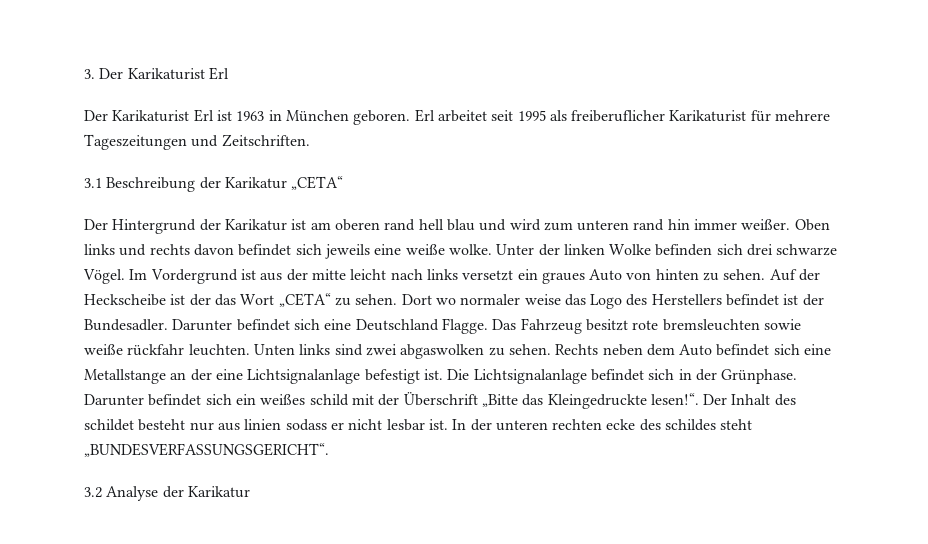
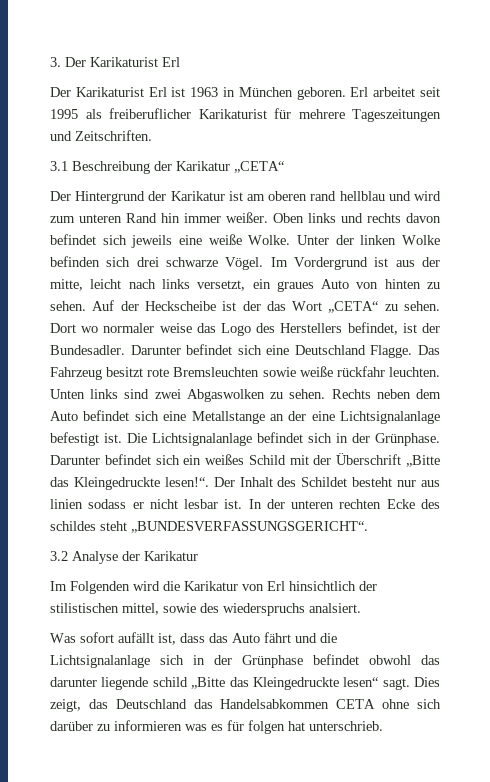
- Der Hintergrund der Karikatur ist am oberen rand hell blau und wird zum unteren rand hin immer weißer.
+ Der Hintergrund der Karikatur ist am oberen rand hellblau und wird zum unteren Rand hin immer weißer.
- Oben links und rechts davon befindet sich jeweils eine weiße wolke.
+ Oben links und rechts davon befindet sich jeweils eine weiße Wolke.
- Im Vordergrund ist aus der mitte leicht nach links versetzt ein graues Auto von hinten zu sehen.
+ Im Vordergrund ist aus der mitte, leicht nach links versetzt, ein graues Auto von hinten zu sehen.
- Dort wo normaler weise das Logo des Herstellers befindet ist der Bundesadler.
+ Dort wo normaler weise das Logo des Herstellers befindet, ist der Bundesadler.
- Das Fahrzeug besitzt rote bremsleuchten sowie weiße rückfahr leuchten.
+ Das Fahrzeug besitzt rote Bremsleuchten sowie weiße rückfahr leuchten.
- Unten links sind zwei abgaswolken zu sehen.
+ Unten links sind zwei Abgaswolken zu sehen.
- Darunter befindet sich ein weißes schild mit der Überschrift „Bitte das Kleingedruckte lesen!“.
+ Darunter befindet sich ein weißes Schild mit der Überschrift „Bitte das Kleingedruckte lesen!“.
- Der Inhalt des schildet besteht nur aus linien sodass er nicht lesbar ist.
+ Der Inhalt des Schildet besteht nur aus linien sodass er nicht lesbar ist.
- In der unteren rechten ecke des schildes steht „BUNDESVERFASSUNGSGERICHT“.
+ In der unteren rechten Ecke des schildes steht „BUNDESVERFASSUNGSGERICHT“.
+ Im Folgenden wird die Karikatur von Erl hinsichtlich der stilistischen mittel, sowie des wiederspruchs analsiert.
+ Was sofort aufällt ist, dass das Auto fährt und die Lichtsignalanlage sich in der Grünphase befindet obwohl das darunter liegende schild „Bitte das Kleingedruckte lesen“ sagt. Dies zeigt, das Deutschland das Handelsabkommen CETA ohne sich darüber zu informieren was es für folgen hat unterschrieb.

